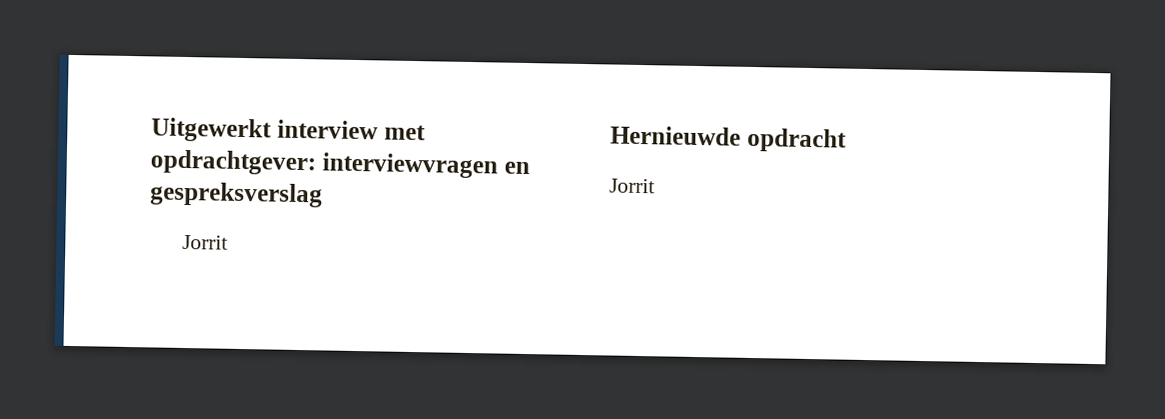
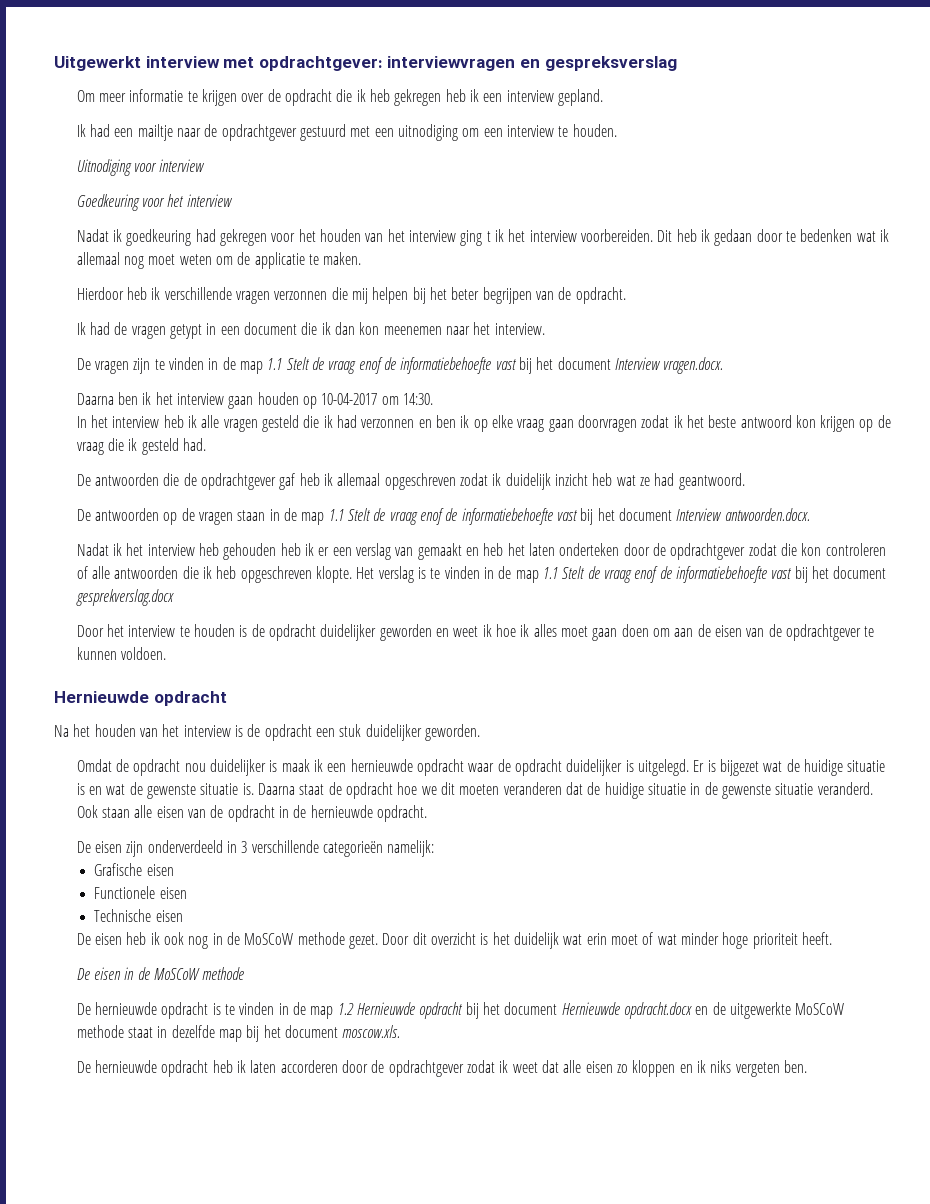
  Uitgewerkt interview met opdrachtgever: interviewvragen en gespreksverslag
- Jorrit
+ Om meer informatie te krijgen over de opdracht die ik heb gekregen heb ik een interview gepland.
+ Ik had een mailtje naar de opdrachtgever gestuurd met een uitnodiging om een interview te houden.
+ Uitnodiging voor interview
+ Goedkeuring voor het interview
+ Nadat ik goedkeuring had gekregen voor het houden van het interview ging t ik het interview voorbereiden. Dit heb ik gedaan door te bedenken wat ik allemaal nog moet weten om de applicatie te maken.
+ Hierdoor heb ik verschillende vragen verzonnen die mij helpen bij het beter begrijpen van de opdracht.
+ Ik had de vragen getypt in een document die ik dan kon meenemen naar het interview.
+ De vragen zijn te vinden in de map 1.1 Stelt de vraag enof de informatiebehoefte vast bij het document Interview vragen.docx.
+ Daarna ben ik het interview gaan houden op 10-04-2017 om 14:30.
+ In het interview heb ik alle vragen gesteld die ik had verzonnen en ben ik op elke vraag gaan doorvragen zodat ik het beste antwoord kon krijgen op de vraag die ik gesteld had.
+ De antwoorden die de opdrachtgever gaf heb ik allemaal opgeschreven zodat ik duidelijk inzicht heb wat ze had geantwoord.
+ De antwoorden op de vragen staan in de map 1.1 Stelt de vraag enof de informatiebehoefte vast bij het document Interview antwoorden.docx.
+ Nadat ik het interview heb gehouden heb ik er een verslag van gemaakt en heb het laten onderteken door de opdrachtgever zodat die kon controleren of alle antwoorden die ik heb opgeschreven klopte. Het verslag is te vinden in de map 1.1 Stelt de vraag enof de informatiebehoefte vast bij het document gesprekverslag.docx
+ Door het interview te houden is de opdracht duidelijker geworden en weet ik hoe ik alles moet gaan doen om aan de eisen van de opdrachtgever te kunnen voldoen.
  Hernieuwde opdracht
- Jorrit
+ Na het houden van het interview is de opdracht een stuk duidelijker geworden.
+ Omdat de opdracht nou duidelijker is maak ik een hernieuwde opdracht waar de opdracht duidelijker is uitgelegd. Er is bijgezet wat de huidige situatie is en wat de gewenste situatie is. Daarna staat de opdracht hoe we dit moeten veranderen dat de huidige situatie in de gewenste situatie veranderd. Ook staan alle eisen van de opdracht in de hernieuwde opdracht.
+ De eisen zijn onderverdeeld in 3 verschillende categorieën namelijk:
+ Grafische eisen
+ Functionele eisen
+ Technische eisen
+ De eisen heb ik ook nog in de MoSCoW methode gezet. Door dit overzicht is het duidelijk wat erin moet of wat minder hoge prioriteit heeft.
+ De eisen in de MoSCoW methode
+ De hernieuwde opdracht is te vinden in de map 1.2 Hernieuwde opdracht bij het document Hernieuwde opdracht.docx en de uitgewerkte MoSCoW methode staat in dezelfde map bij het document moscow.xls.
+ De hernieuwde opdracht heb ik laten accorderen door de opdrachtgever zodat ik weet dat alle eisen zo kloppen en ik niks vergeten ben.

